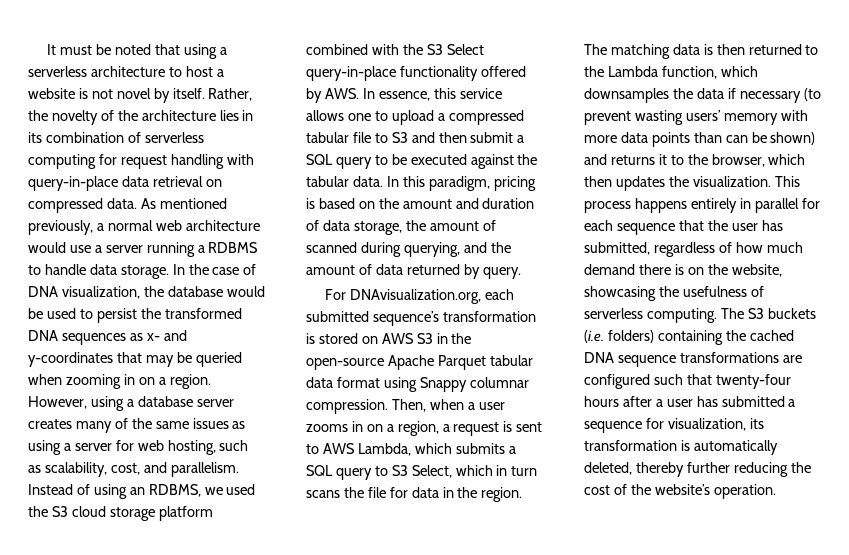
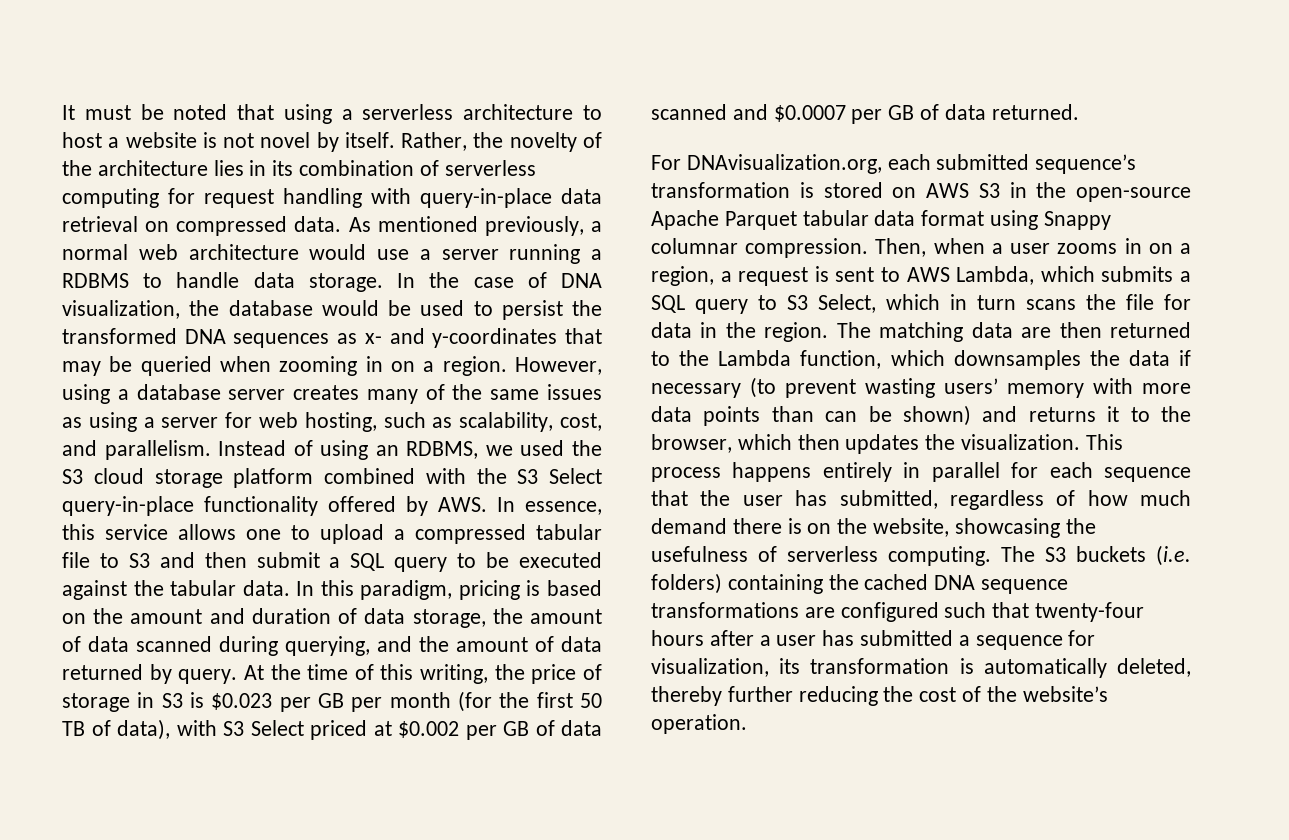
- In this paradigm, pricing is based on the amount and duration of data storage, the amount of scanned during querying, and the amount of data returned by query.
+ In this paradigm, pricing is based on the amount and duration of data storage, the amount of data scanned during querying, and the amount of data returned by query. At the time of this writing, the price of storage in S3 is $0.023 per GB per month (for the first 50 TB of data), with S3 Select priced at $0.002 per GB of data scanned and $0.0007 per GB of data returned.
- The matching data is then returned to the Lambda function, which downsamples the data if necessary (to prevent wasting users’ memory with more data points than can be shown) and returns it to the browser, which then updates the visualization.
+ The matching data are then returned to the Lambda function, which downsamples the data if necessary (to prevent wasting users’ memory with more data points than can be shown) and returns it to the browser, which then updates the visualization.

